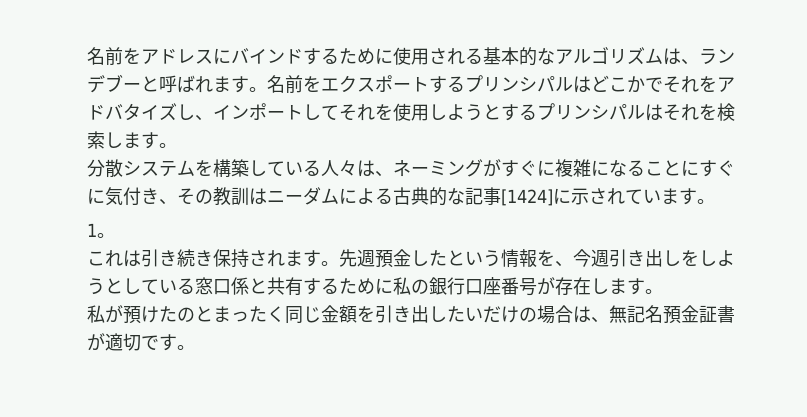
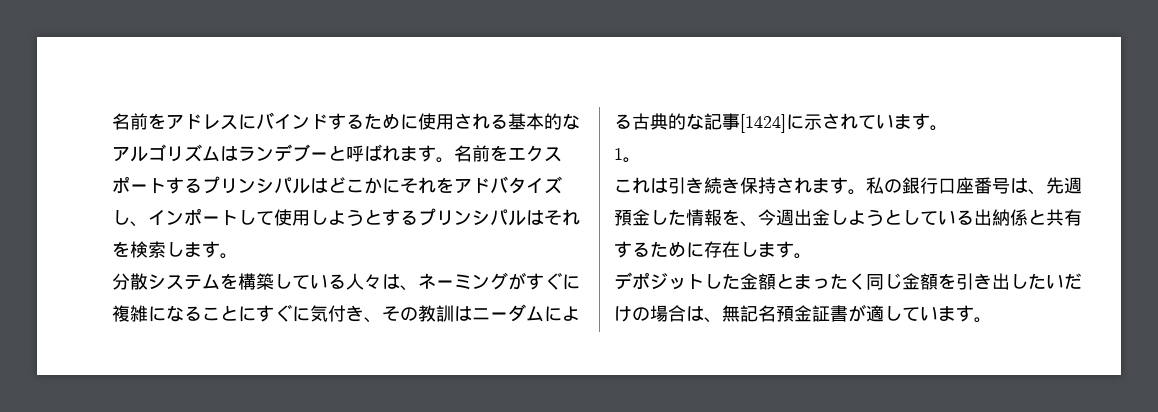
- 名前をアドレスにバインドするために使用される基本的なアルゴリズムは、ランデブーと呼ばれます。
+ 名前をアドレスにバインドするために使用される基本的なアルゴリズムはランデブーと呼ばれます。
- 名前をエクスポートするプリンシパルはどこかでそれをアドバタイズし、インポートしてそれを使用しようとするプリンシパルはそれを検索します。
+ 名前をエクスポートするプリンシパルはどこかにそれをアドバタイズし、インポートして使用しようとするプリンシパルはそれを検索します。
- 先週預金したという情報を、今週引き出しをしようとしている窓口係と共有するために私の銀行口座番号が存在します。
+ 私の銀行口座番号は、先週預金した情報を、今週出金しようとしている出納係と共有するために存在します。
- 私が預けたのとまったく同じ金額を引き出したいだけの場合は、無記名預金証書が適切です。
+ デポジットした金額とまったく同じ金額を引き出したいだけの場合は、無記名預金証書が適しています。

